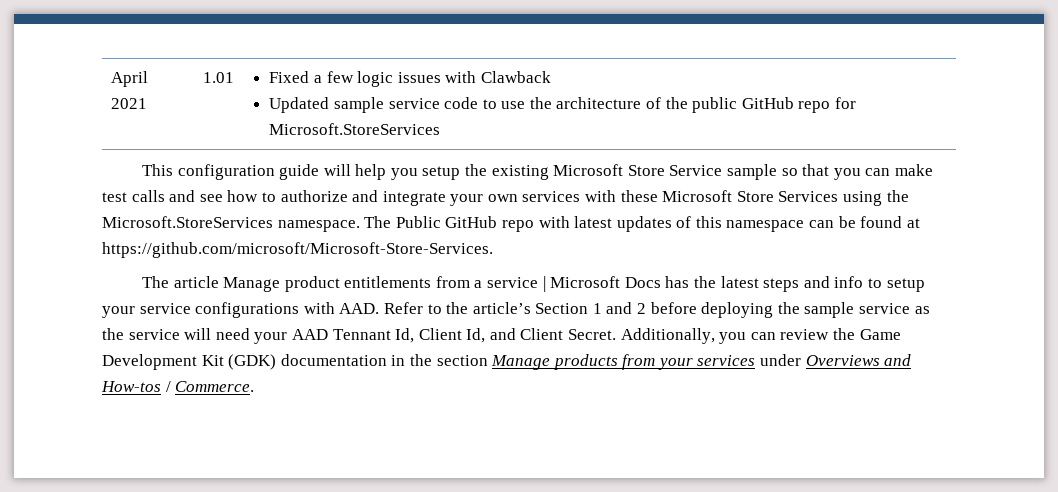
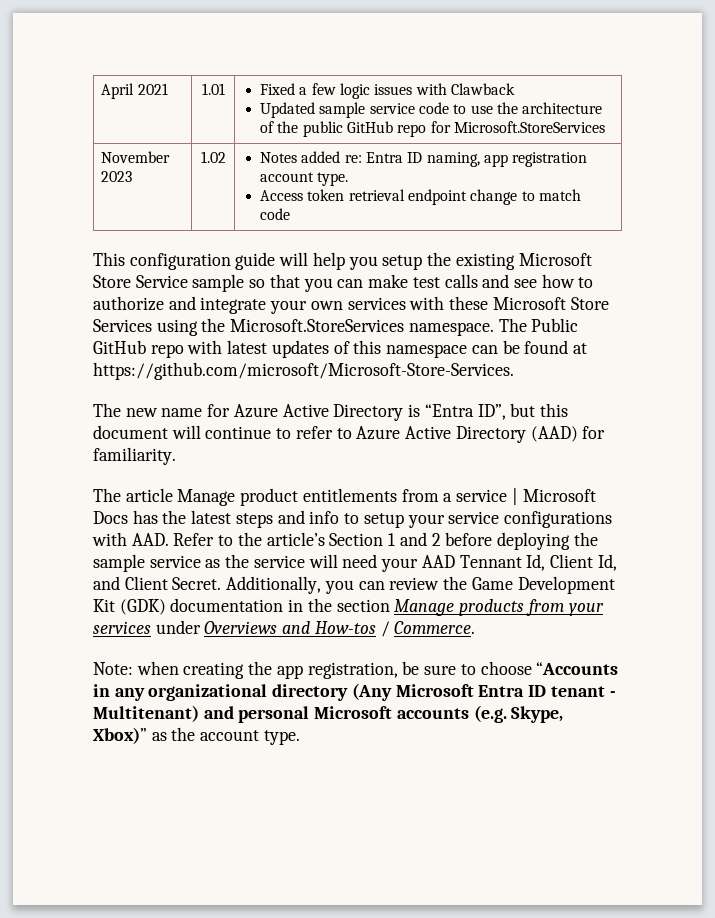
+ November 2023 | 1.02 | Notes added re: Entra ID naming, app registration account type.
+ Access token retrieval endpoint change to match code
+ The new name for Azure Active Directory is “Entra ID”, but this document will continue to refer to Azure Active Directory (AAD) for familiarity.
+ Note: when creating the app registration, be sure to choose “Accounts in any organizational directory (Any Microsoft Entra ID tenant - Multitenant) and personal Microsoft accounts (e.g. Skype, Xbox)” as the account type.

